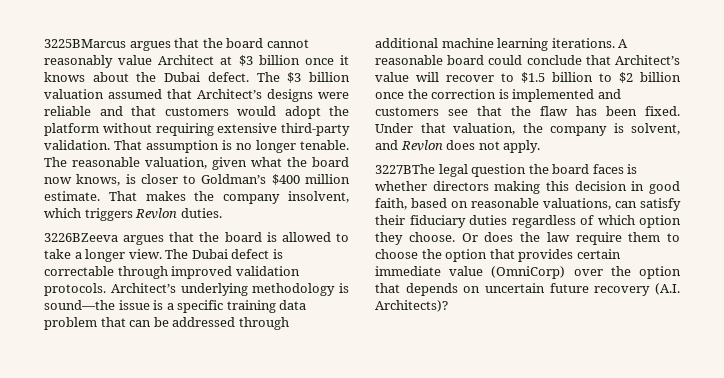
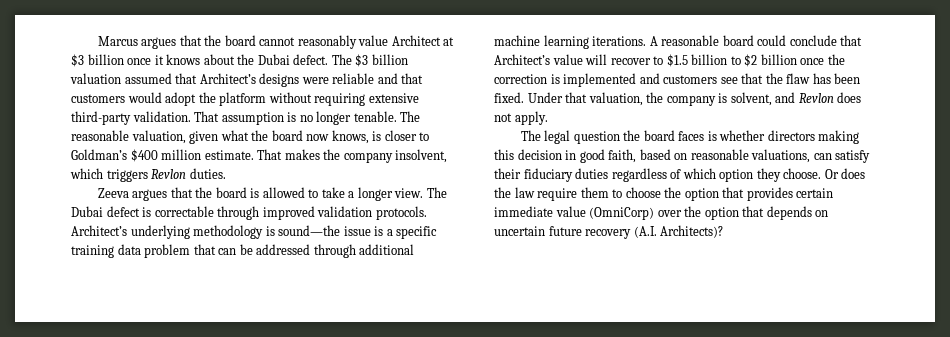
- 3225BMarcus argues that the board cannot reasonably value Architect at $3 billion once it knows about the Dubai defect.
+ Marcus argues that the board cannot reasonably value Architect at $3 billion once it knows about the Dubai defect.
- 3226BZeeva argues that the board is allowed to take a longer view.
+ Zeeva argues that the board is allowed to take a longer view.
- 3227BThe legal question the board faces is whether directors making this decision in good faith, based on reasonable valuations, can satisfy their fiduciary duties regardless of which option they choose.
+ The legal question the board faces is whether directors making this decision in good faith, based on reasonable valuations, can satisfy their fiduciary duties regardless of which option they choose.

